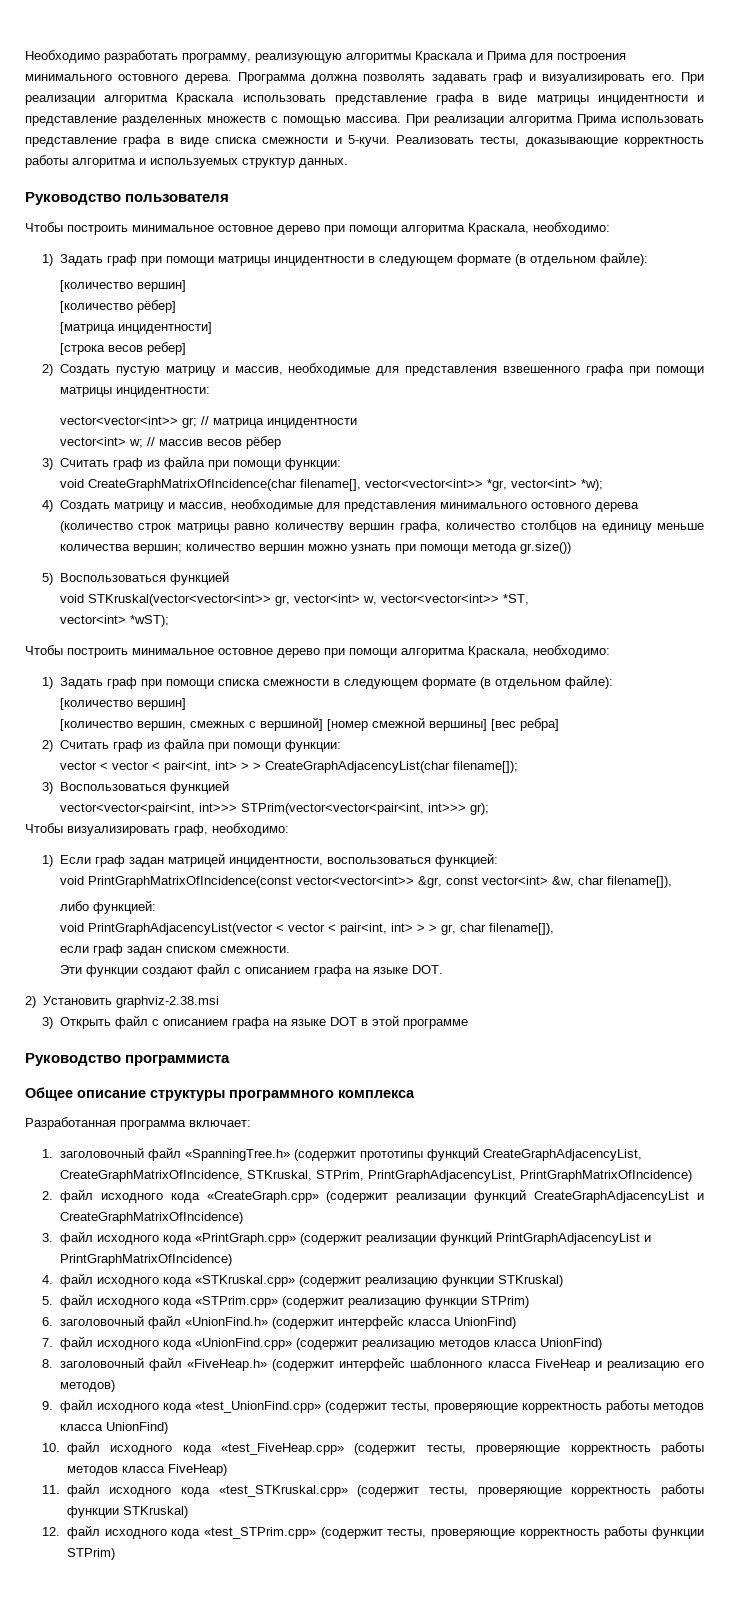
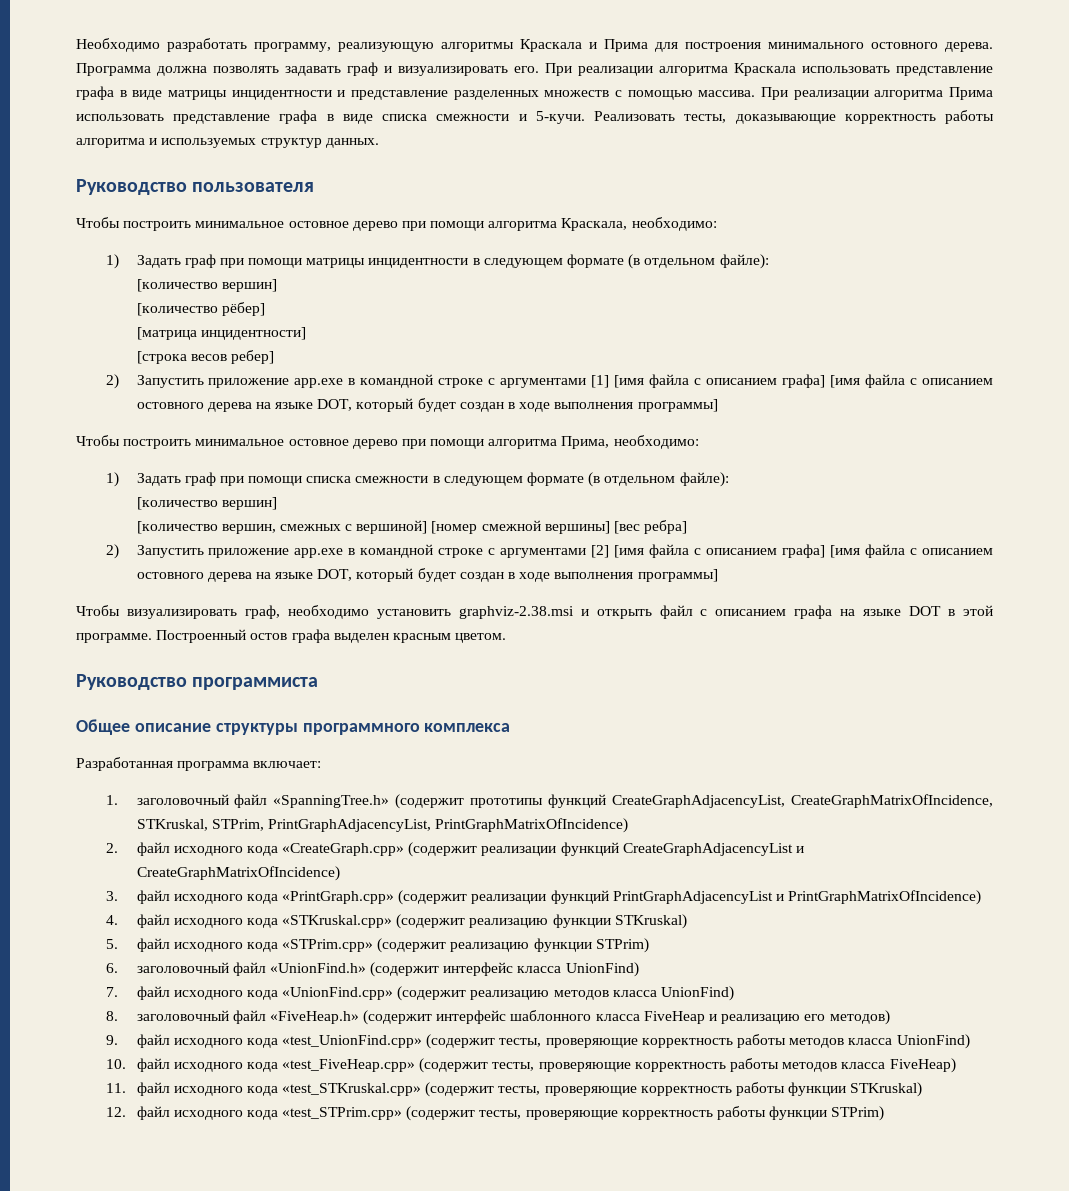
- 2) Создать пустую матрицу и массив, необходимые для представления взвешенного графа при помощи матрицы инцидентности:
- vector<vector<int>> gr; // матрица инцидентности
- vector<int> w; // массив весов рёбер
- 3) Считать граф из файла при помощи функции:
- void CreateGraphMatrixOfIncidence(char filename[], vector<vector<int>> *gr, vector<int> *w);
- 4) Создать матрицу и массив, необходимые для представления минимального остовного дерева (количество строк матрицы равно количеству вершин графа, количество столбцов на единицу меньше количества вершин; количество вершин можно узнать при помощи метода gr.size())
- 5) Воспользоваться функцией
- void STKruskal(vector<vector<int>> gr, vector<int> w, vector<vector<int>> *ST,
- vector<int> *wST);
- Чтобы построить минимальное остовное дерево при помощи алгоритма Краскала, необходимо:
+ 2) Запустить приложение app.exe в командной строке с аргументами [1] [имя файла с описанием графа] [имя файла с описанием остовного дерева на языке DOT, который будет создан в ходе выполнения программы]
+ Чтобы построить минимальное остовное дерево при помощи алгоритма Прима, необходимо:
- 2) Считать граф из файла при помощи функции:
- vector < vector < pair<int, int> > > CreateGraphAdjacencyList(char filename[]);
- 3) Воспользоваться функцией
- vector<vector<pair<int, int>>> STPrim(vector<vector<pair<int, int>>> gr);
- Чтобы визуализировать граф, необходимо:
- 1) Если граф задан матрицей инцидентности, воспользоваться функцией:
- void PrintGraphMatrixOfIncidence(const vector<vector<int>> &gr, const vector<int> &w, char filename[]),
- либо функцией:
- void PrintGraphAdjacencyList(vector < vector < pair<int, int> > > gr, char filename[]),
- если граф задан списком смежности.
- Эти функции создают файл с описанием графа на языке DOT.
- 2) Установить graphviz-2.38.msi
- 3) Открыть файл с описанием графа на языке DOT в этой программе
+ 2) Запустить приложение app.exe в командной строке с аргументами [2] [имя файла с описанием графа] [имя файла с описанием остовного дерева на языке DOT, который будет создан в ходе выполнения программы]
+ Чтобы визуализировать граф, необходимо установить graphviz-2.38.msi и открыть файл с описанием графа на языке DOT в этой программе. Построенный остов графа выделен красным цветом.

